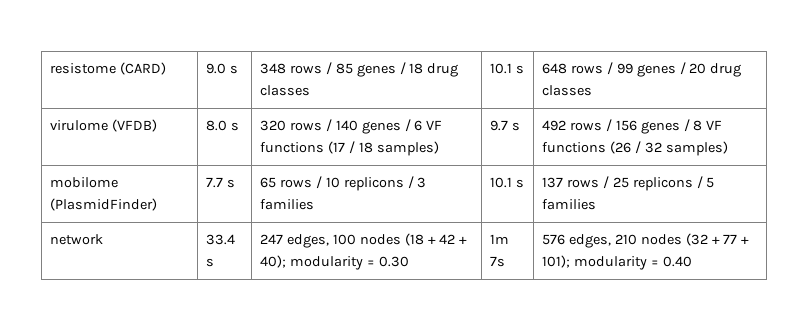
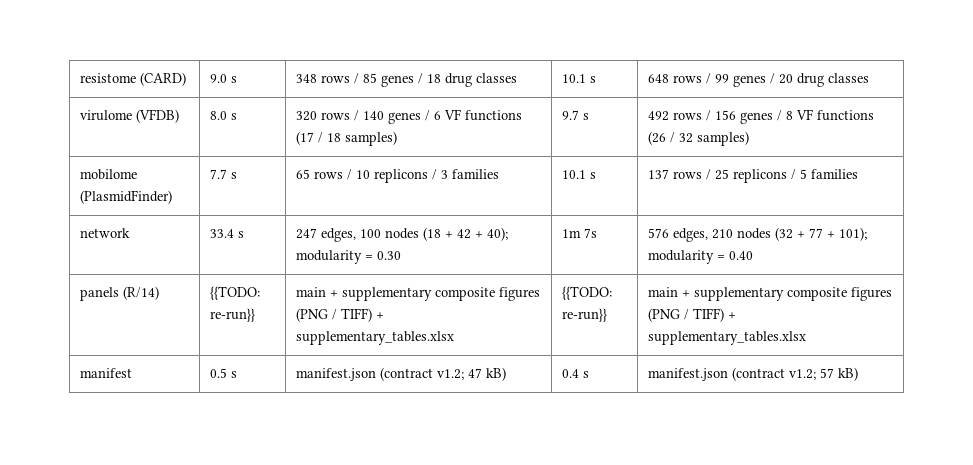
+ panels (R/14) | {{TODO: re-run}} | main + supplementary composite figures (PNG / TIFF) + supplementary_tables.xlsx | {{TODO: re-run}} | main + supplementary composite figures (PNG / TIFF) + supplementary_tables.xlsx
+ manifest | 0.5 s | manifest.json (contract v1.2; 47 kB) | 0.4 s | manifest.json (contract v1.2; 57 kB)

